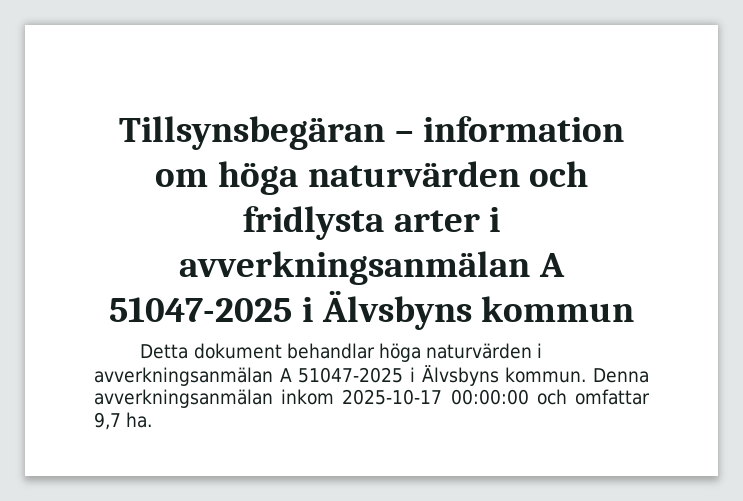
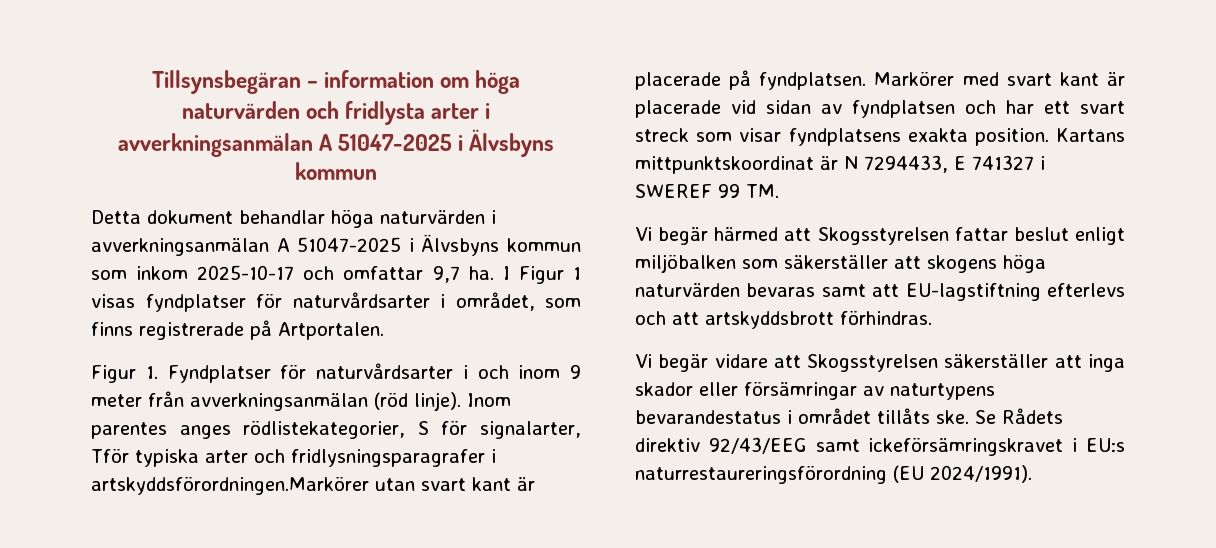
- Detta dokument behandlar höga naturvärden i avverkningsanmälan A 51047-2025 i Älvsbyns kommun. Denna avverkningsanmälan inkom 2025-10-17 00:00:00 och omfattar 9,7 ha.
+ Detta dokument behandlar höga naturvärden i avverkningsanmälan A 51047-2025 i Älvsbyns kommun som inkom 2025-10-17 och omfattar 9,7 ha.
+ I Figur 1 visas fyndplatser för naturvårdsarter i området, som finns registrerade på Artportalen.
+ Figur 1. Fyndplatser för naturvårdsarter i och inom 9 meter från avverkningsanmälan (röd linje). Inom parentes anges rödlistekategorier, S för signalarter, Tför typiska arter och fridlysningsparagrafer i artskyddsförordningen.Markörer utan svart kant är placerade på fyndplatsen. Markörer med svart kant är placerade vid sidan av fyndplatsen och har ett svart streck som visar fyndplatsens exakta position. Kartans mittpunktskoordinat är N 7294433, E 741327 i SWEREF 99 TM.
+ Vi begär härmed att Skogsstyrelsen fattar beslut enligt miljöbalken som säkerställer att skogens höga naturvärden bevaras samt att EU-lagstiftning efterlevs och att artskyddsbrott förhindras.
+ Vi begär vidare att Skogsstyrelsen säkerställer att inga skador eller försämringar av naturtypens bevarandestatus i området tillåts ske. Se Rådets direktiv 92/43/EEG samt ickeförsämringskravet i EU:s naturrestaureringsförordning (EU 2024/1991).

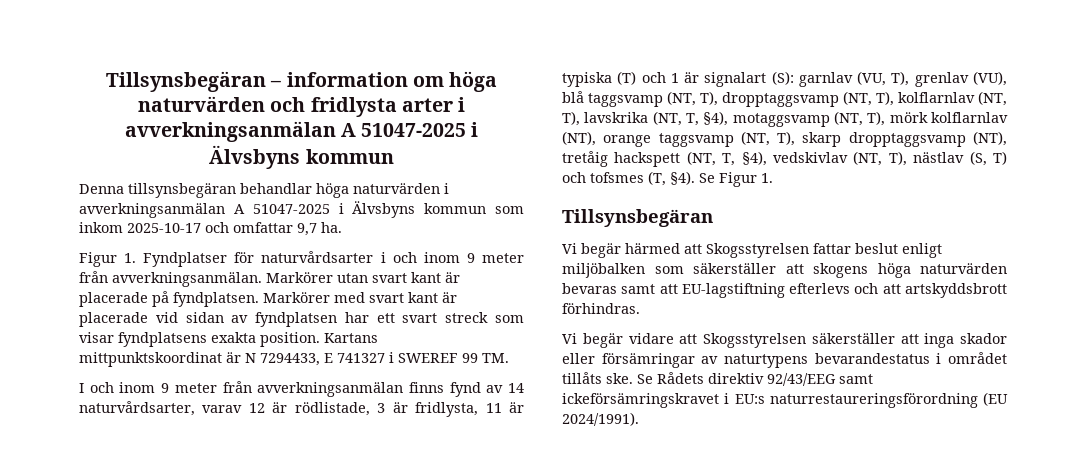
- Detta dokument behandlar höga naturvärden i avverkningsanmälan A 51047-2025 i Älvsbyns kommun som inkom 2025-10-17 och omfattar 9,7 ha. I Figur 1 visas fyndplatser för naturvårdsarter i området, som finns registrerade på Artportalen.
+ Denna tillsynsbegäran behandlar höga naturvärden i avverkningsanmälan A 51047-2025 i Älvsbyns kommun som inkom 2025-10-17 och omfattar 9,7 ha.
- Figur 1. Fyndplatser för naturvårdsarter i och inom 9 meter från avverkningsanmälan (röd linje). Inom parentes anges rödlistekategorier, S för signalarter, Tför typiska arter och fridlysningsparagrafer i artskyddsförordningen.Markörer utan svart kant är placerade på fyndplatsen.
+ Figur 1. Fyndplatser för naturvårdsarter i och inom 9 meter från avverkningsanmälan. Markörer utan svart kant är placerade på fyndplatsen.
- Markörer med svart kant är placerade vid sidan av fyndplatsen och har ett svart streck som visar fyndplatsens exakta position.
+ Markörer med svart kant är placerade vid sidan av fyndplatsen har ett svart streck som visar fyndplatsens exakta position.
+ I och inom 9 meter från avverkningsanmälan finns fynd av 14 naturvårdsarter, varav 12 är rödlistade, 3 är fridlysta, 11 är typiska (T) och 1 är signalart (S): garnlav (VU, T), grenlav (VU), blå taggsvamp (NT, T), dropptaggsvamp (NT, T), kolflarnlav (NT, T), lavskrika (NT, T, §4), motaggsvamp (NT, T), mörk kolflarnlav (NT), orange taggsvamp (NT, T), skarp dropptaggsvamp (NT), tretåig hackspett (NT, T, §4), vedskivlav (NT, T), nästlav (S, T) och tofsmes (T, §4). Se Figur 1.
+ Tillsynsbegäran

